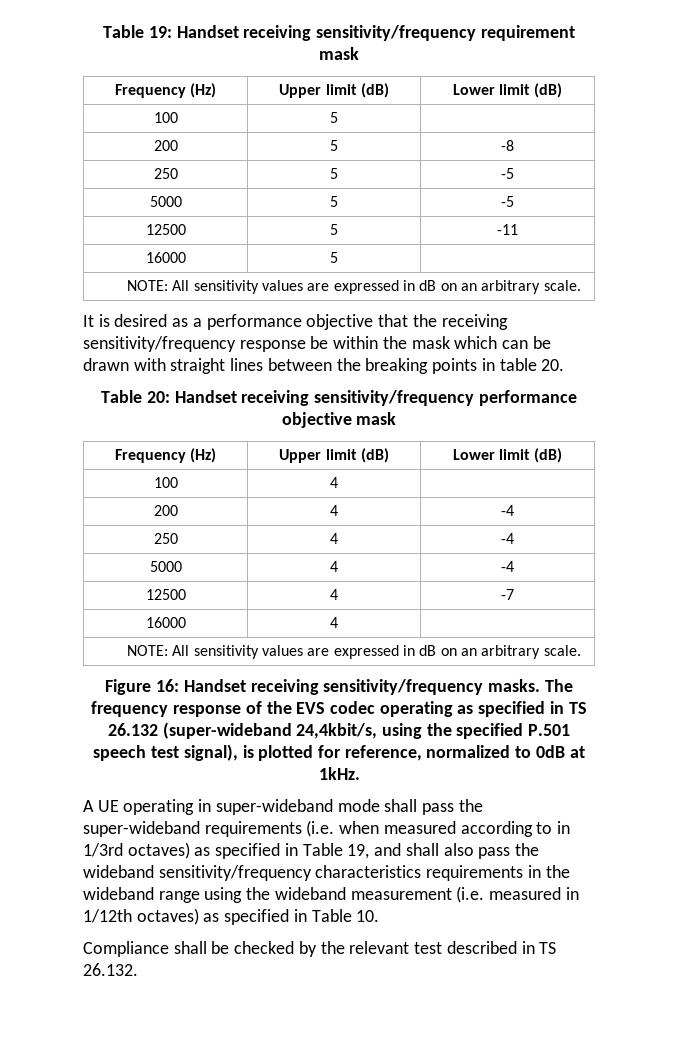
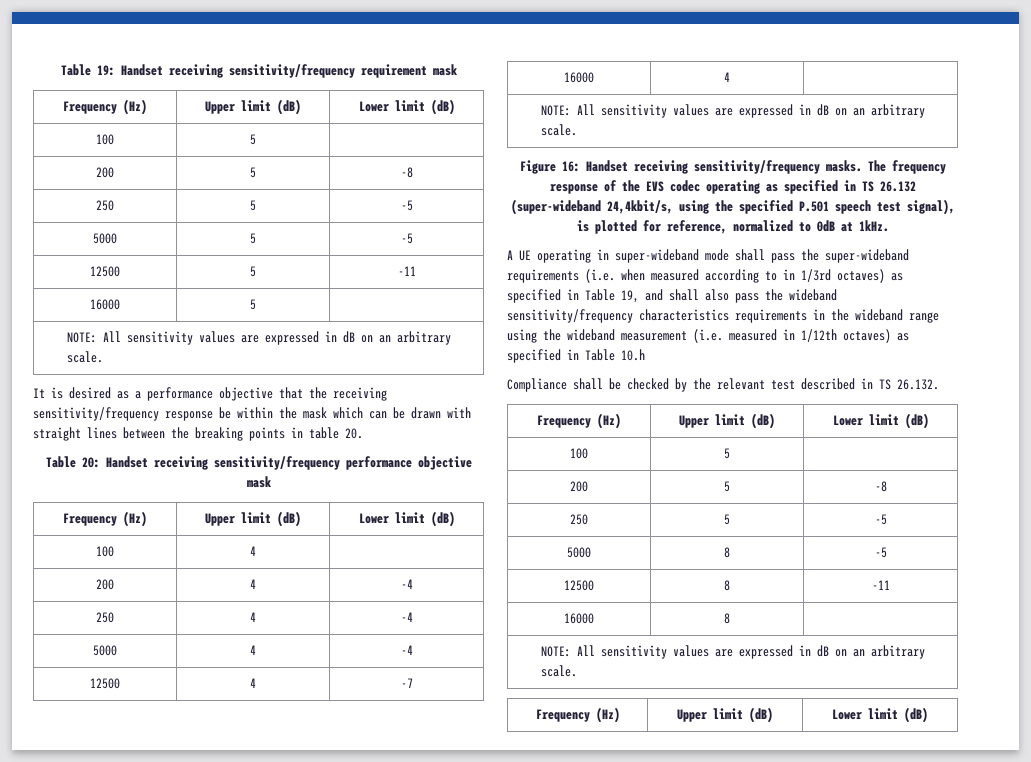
- A UE operating in super-wideband mode shall pass the super-wideband requirements (i.e. when measured according to in 1/3rd octaves) as specified in Table 19, and shall also pass the wideband sensitivity/frequency characteristics requirements in the wideband range using the wideband measurement (i.e. measured in 1/12th octaves) as specified in Table 10.
+ A UE operating in super-wideband mode shall pass the super-wideband requirements (i.e. when measured according to in 1/3rd octaves) as specified in Table 19, and shall also pass the wideband sensitivity/frequency characteristics requirements in the wideband range using the wideband measurement (i.e. measured in 1/12th octaves) as specified in Table 10.h
  Compliance shall be checked by the relevant test described in TS 26.132.
+ Frequency (Hz) | Upper limit (dB) | Lower limit (dB)
+ 100 | 5 |
+ 200 | 5 | -8
+ 250 | 5 | -5
+ 5000 | 8 | -5
+ 12500 | 8 | -11
+ 16000 | 8 |
+ NOTE: All sensitivity values are expressed in dB on an arbitrary scale.
+ Frequency (Hz) | Upper limit (dB) | Lower limit (dB)

